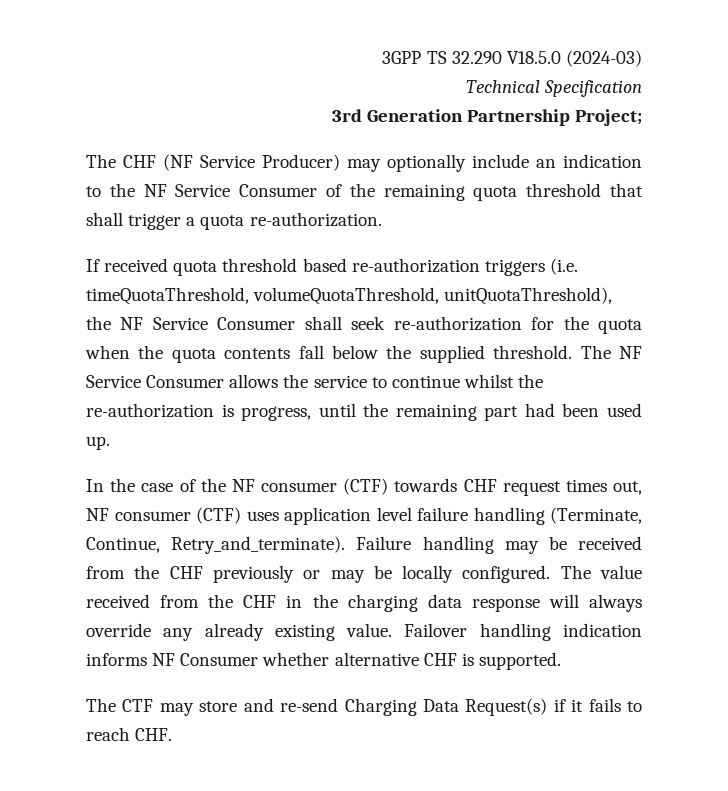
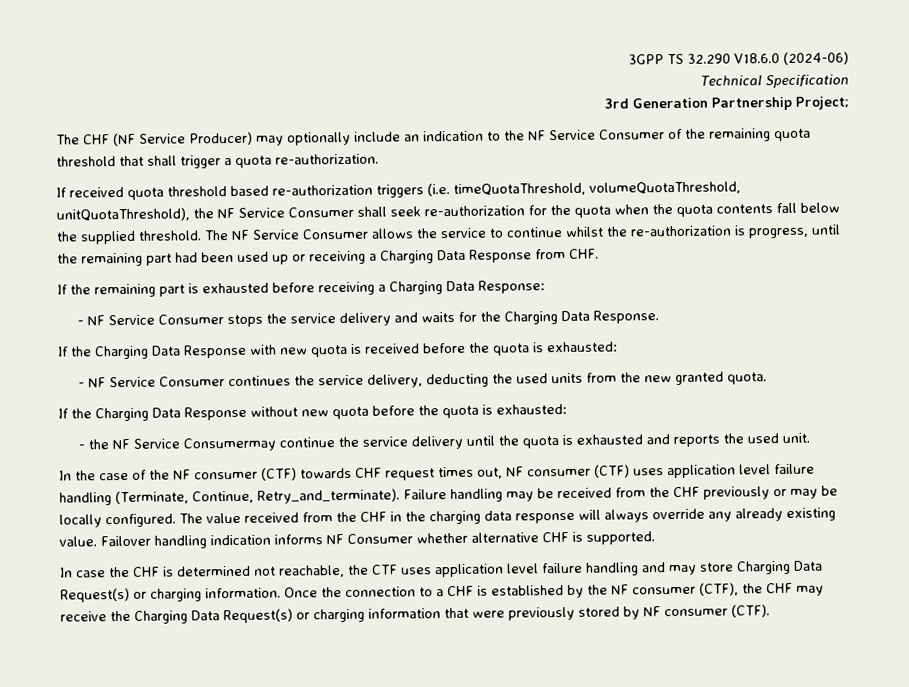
- 3GPP TS 32.290 V18.5.0 (2024-03)
+ 3GPP TS 32.290 V18.6.0 (2024-06)
- The NF Service Consumer allows the service to continue whilst the re-authorization is progress, until the remaining part had been used up.
+ The NF Service Consumer allows the service to continue whilst the re-authorization is progress, until the remaining part had been used up or receiving a Charging Data Response from CHF.
+ If the remaining part is exhausted before receiving a Charging Data Response:
+ - NF Service Consumer stops the service delivery and waits for the Charging Data Response.
+ If the Charging Data Response with new quota is received before the quota is exhausted:
+ - NF Service Consumer continues the service delivery, deducting the used units from the new granted quota.
+ If the Charging Data Response without new quota before the quota is exhausted:
+ - the NF Service Consumermay continue the service delivery until the quota is exhausted and reports the used unit.
- The CTF may store and re-send Charging Data Request(s) if it fails to reach CHF.
+ In case the CHF is determined not reachable, the CTF uses application level failure handling and may store Charging Data Request(s) or charging information. Once the connection to a CHF is established by the NF consumer (CTF), the CHF may receive the Charging Data Request(s) or charging information that were previously stored by NF consumer (CTF).

